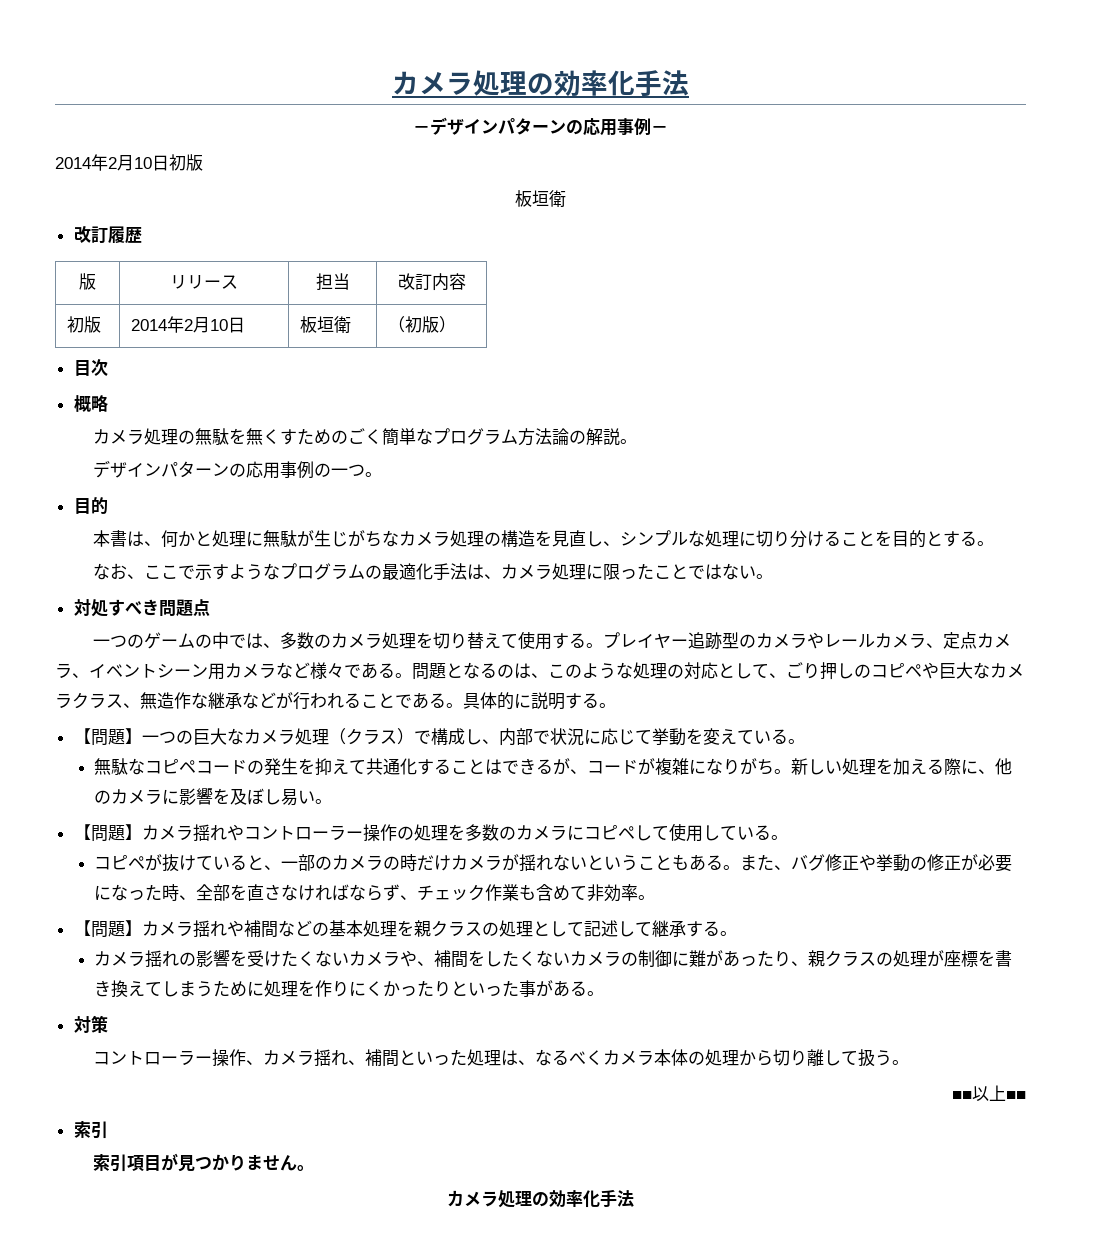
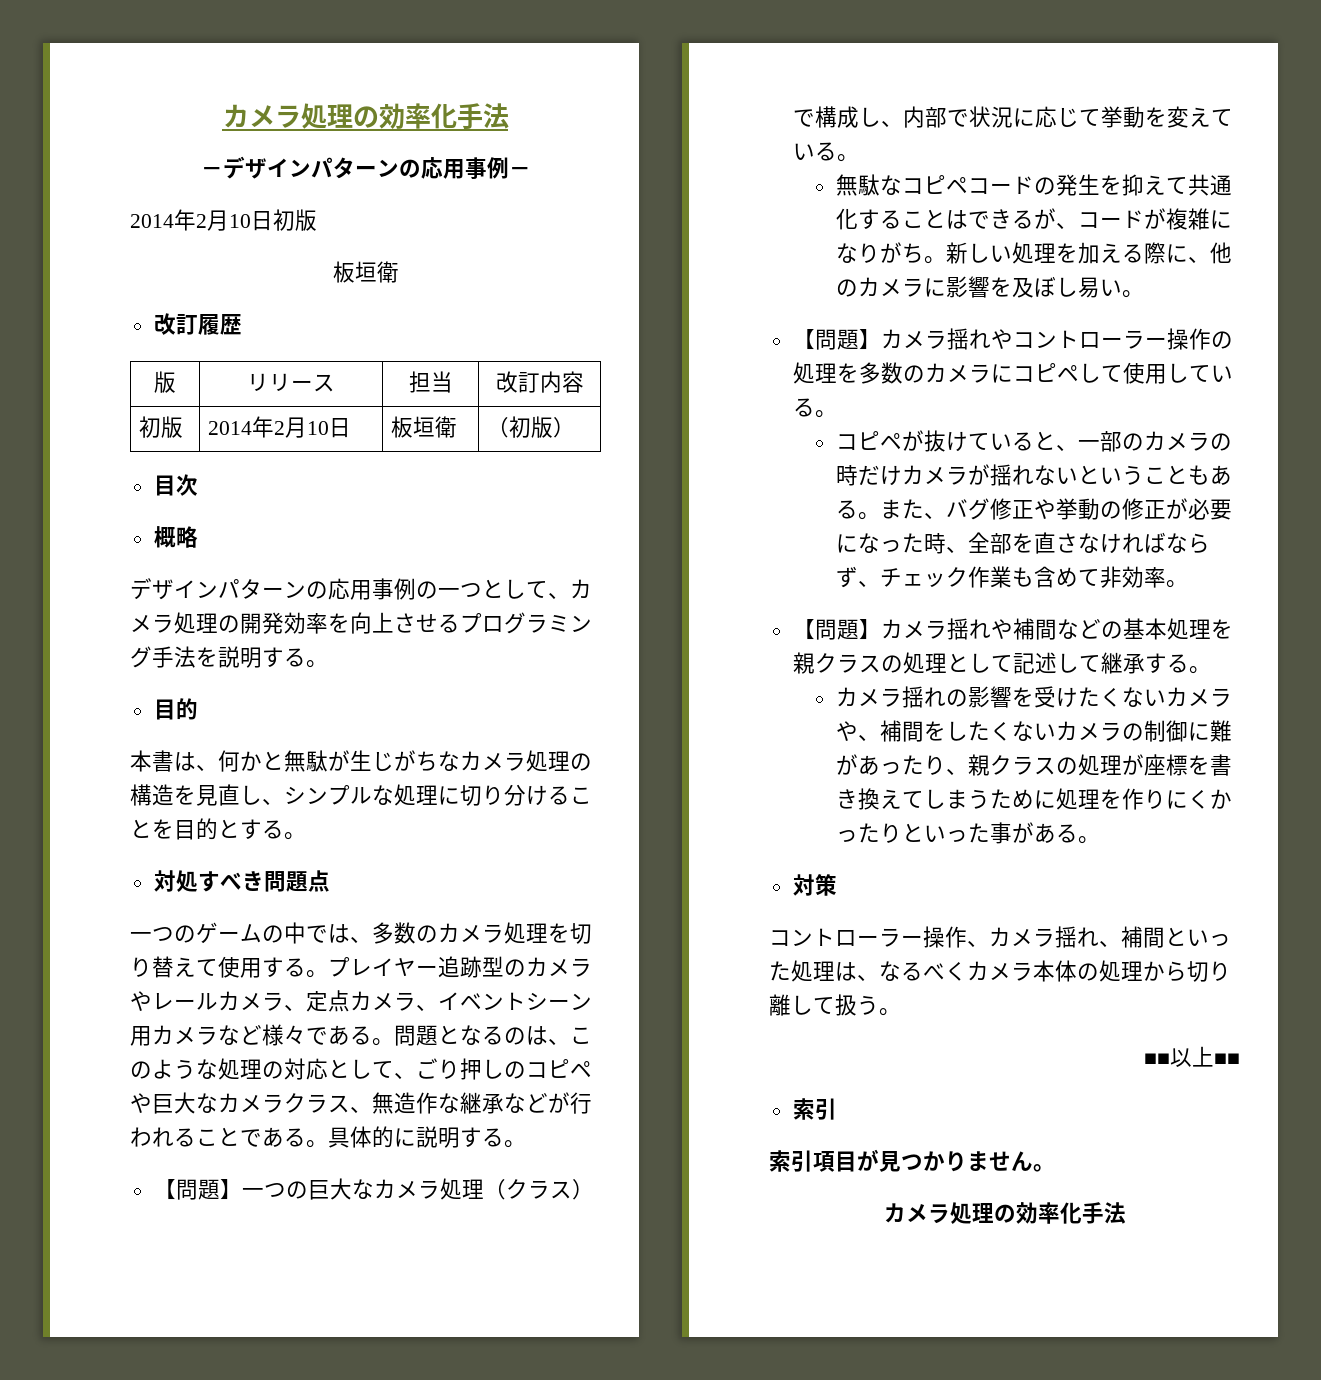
- カメラ処理の無駄を無くすためのごく簡単なプログラム方法論の解説。
- デザインパターンの応用事例の一つ。
+ デザインパターンの応用事例の一つとして、カメラ処理の開発効率を向上させるプログラミング手法を説明する。
- 本書は、何かと処理に無駄が生じがちなカメラ処理の構造を見直し、シンプルな処理に切り分けることを目的とする。
+ 本書は、何かと無駄が生じがちなカメラ処理の構造を見直し、シンプルな処理に切り分けることを目的とする。
- なお、ここで示すようなプログラムの最適化手法は、カメラ処理に限ったことではない。

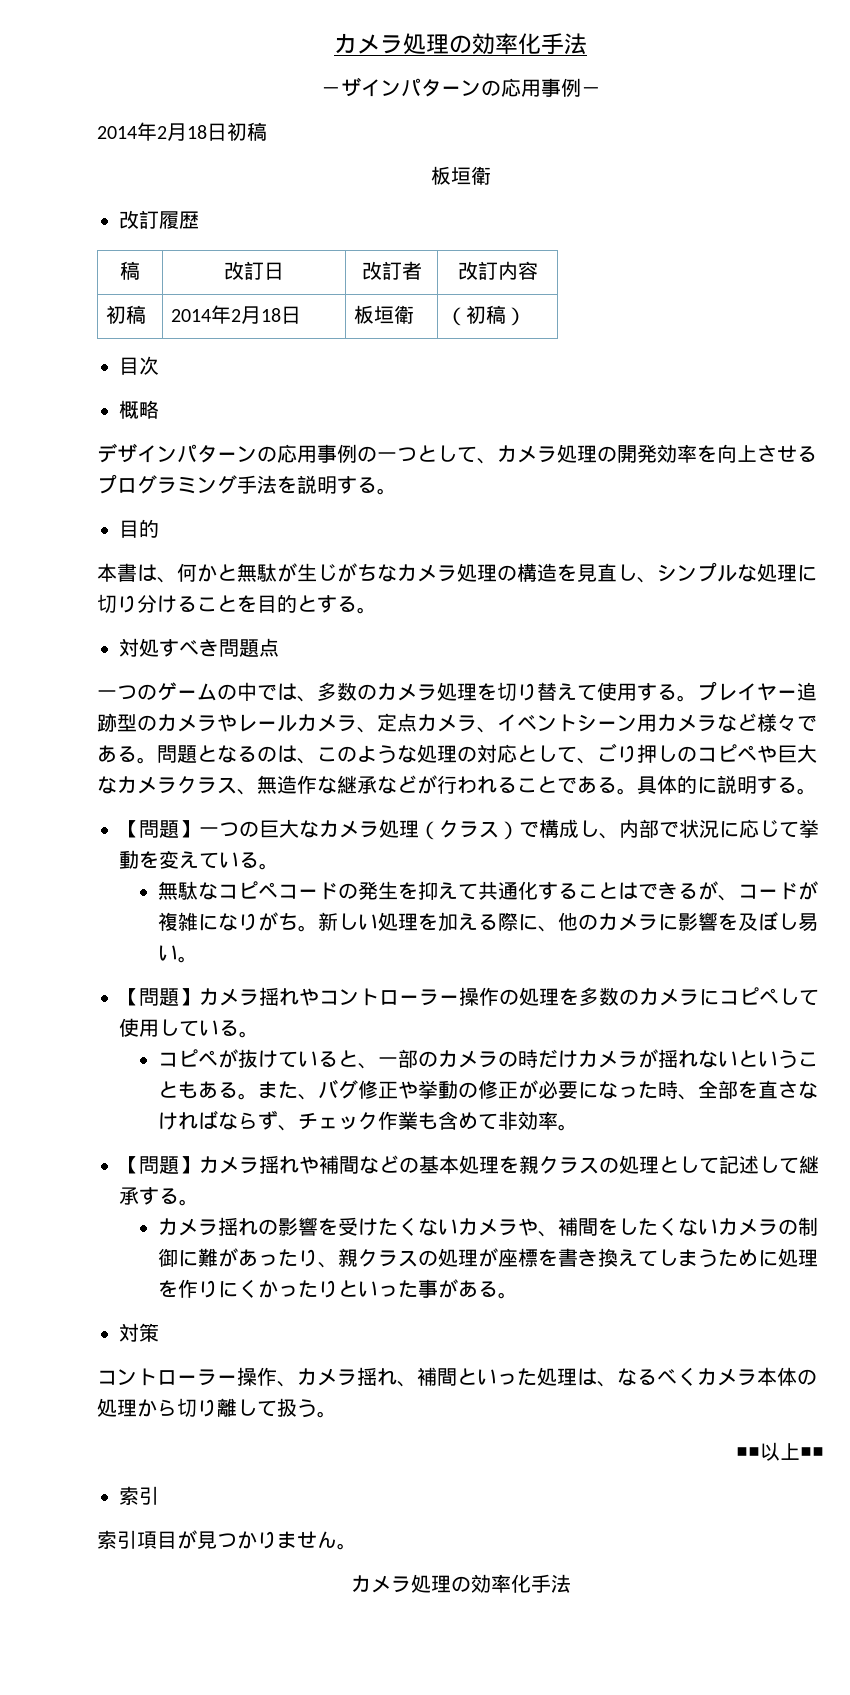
- －デザインパターンの応用事例－
+ －ザインパターンの応用事例－
- 2014年2月10日初版
+ 2014年2月18日初稿
- 版 | リリース | 担当 | 改訂内容
+ 稿 | 改訂日 | 改訂者 | 改訂内容
- 初版 | 2014年2月10日 | 板垣衛 | （初版）
+ 初稿 | 2014年2月18日 | 板垣衛 | （初稿）

